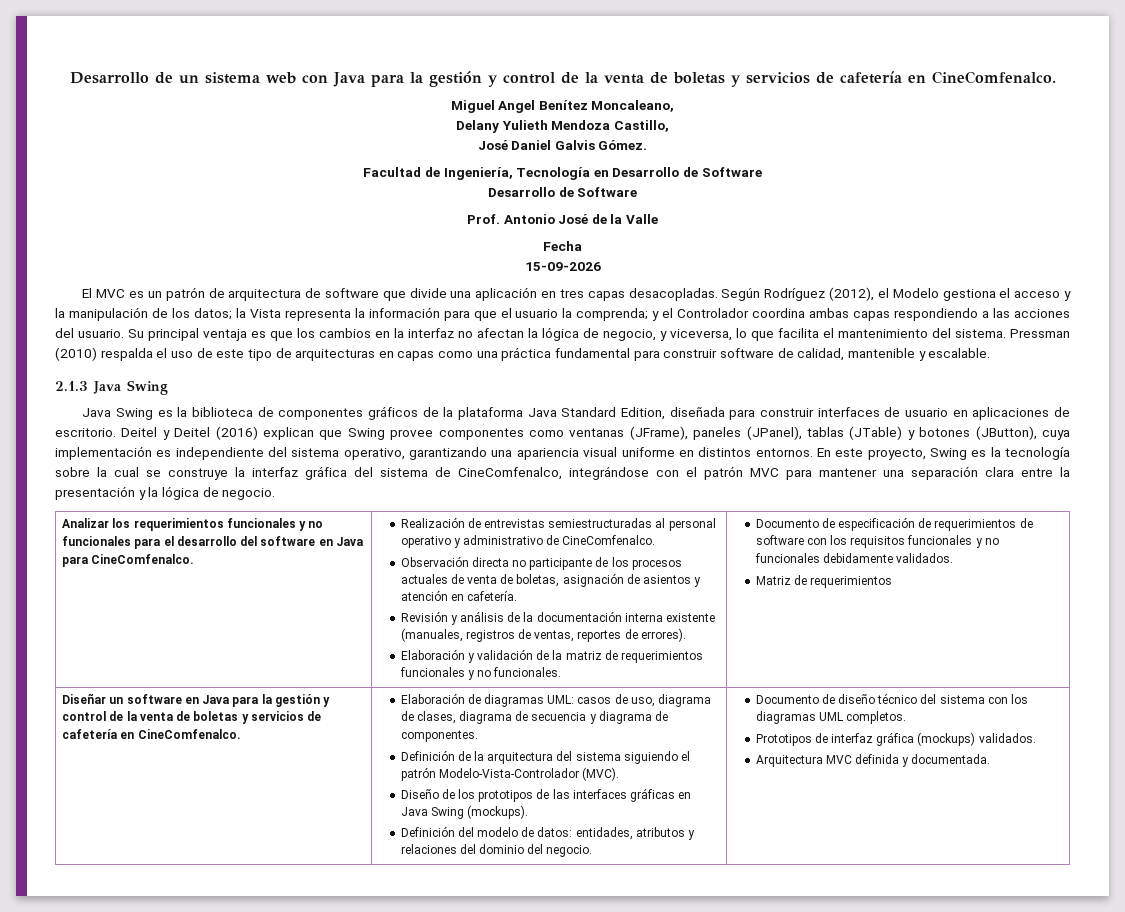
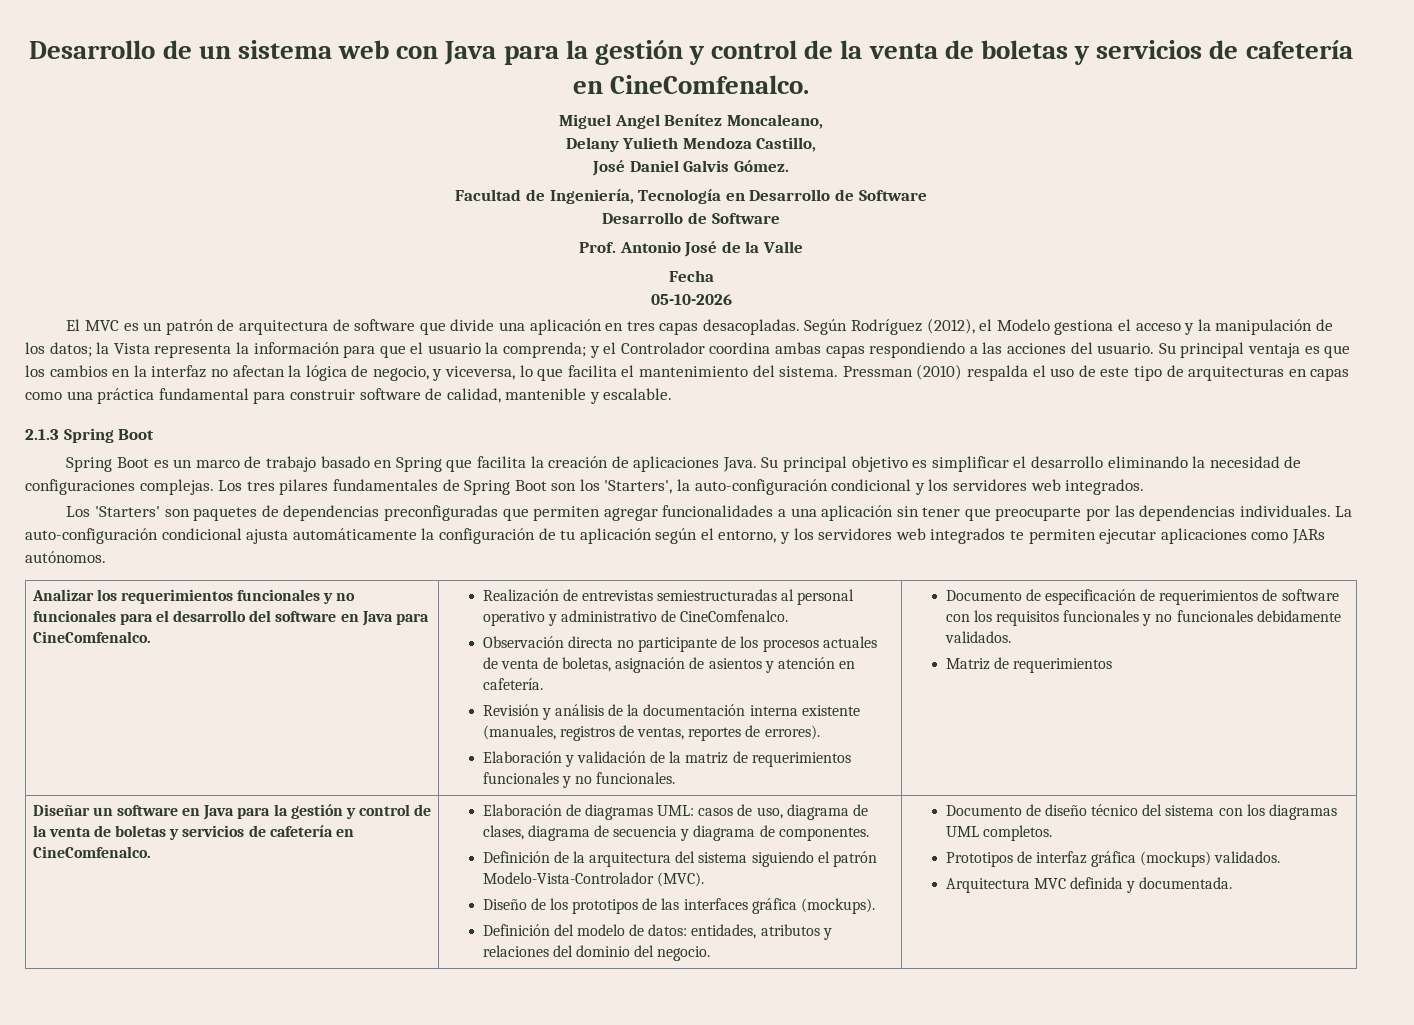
- 15-09-2026
+ 05-10-2026
- 2.1.3 Java Swing
- Java Swing es la biblioteca de componentes gráficos de la plataforma Java Standard Edition, diseñada para construir interfaces de usuario en aplicaciones de escritorio. Deitel y Deitel (2016) explican que Swing provee componentes como ventanas (JFrame), paneles (JPanel), tablas (JTable) y botones (JButton), cuya implementación es independiente del sistema operativo, garantizando una apariencia visual uniforme en distintos entornos. En este proyecto, Swing es la tecnología sobre la cual se construye la interfaz gráfica del sistema de CineComfenalco, integrándose con el patrón MVC para mantener una separación clara entre la presentación y la lógica de negocio.
+ 2.1.3 Spring Boot
+ Spring Boot es un marco de trabajo basado en Spring que facilita la creación de aplicaciones Java. Su principal objetivo es simplificar el desarrollo eliminando la necesidad de configuraciones complejas. Los tres pilares fundamentales de Spring Boot son los 'Starters', la auto-configuración condicional y los servidores web integrados.
+ Los 'Starters' son paquetes de dependencias preconfiguradas que permiten agregar funcionalidades a una aplicación sin tener que preocuparte por las dependencias individuales. La auto-configuración condicional ajusta automáticamente la configuración de tu aplicación según el entorno, y los servidores web integrados te permiten ejecutar aplicaciones como JARs autónomos.
- Diseño de los prototipos de las interfaces gráficas en Java Swing (mockups).
+ Diseño de los prototipos de las interfaces gráfica (mockups).

